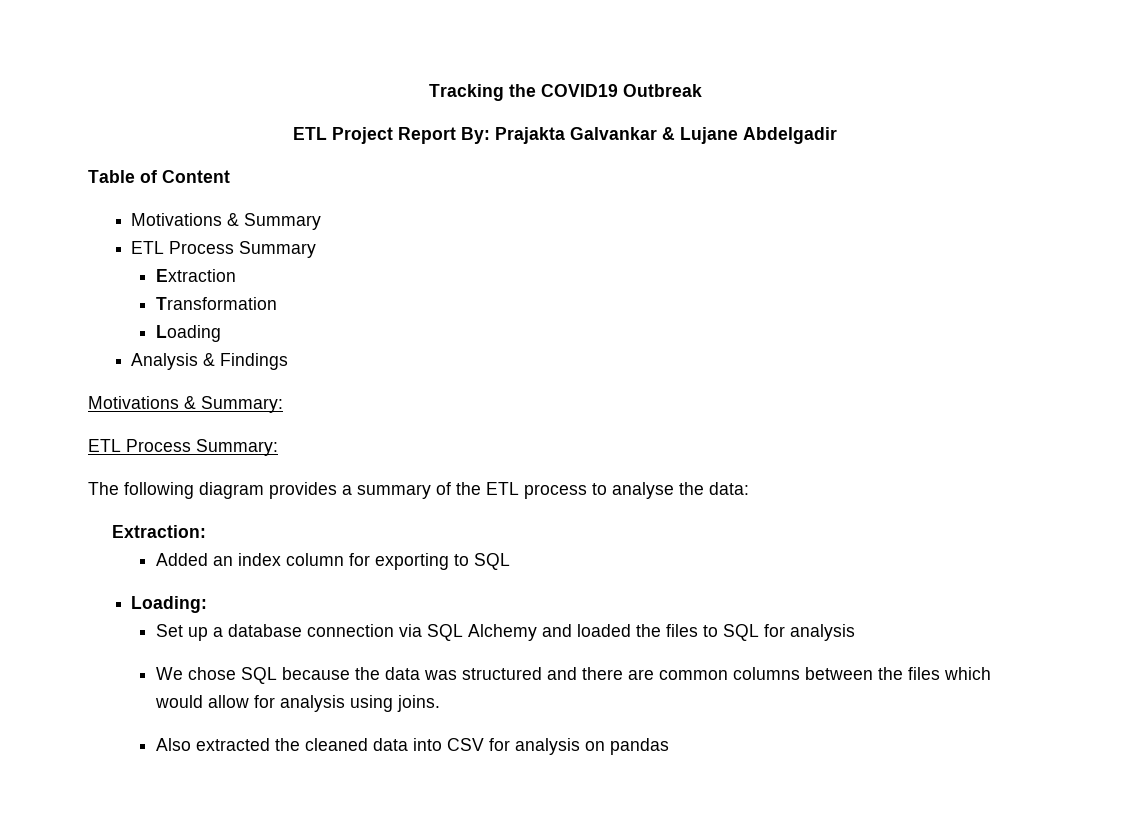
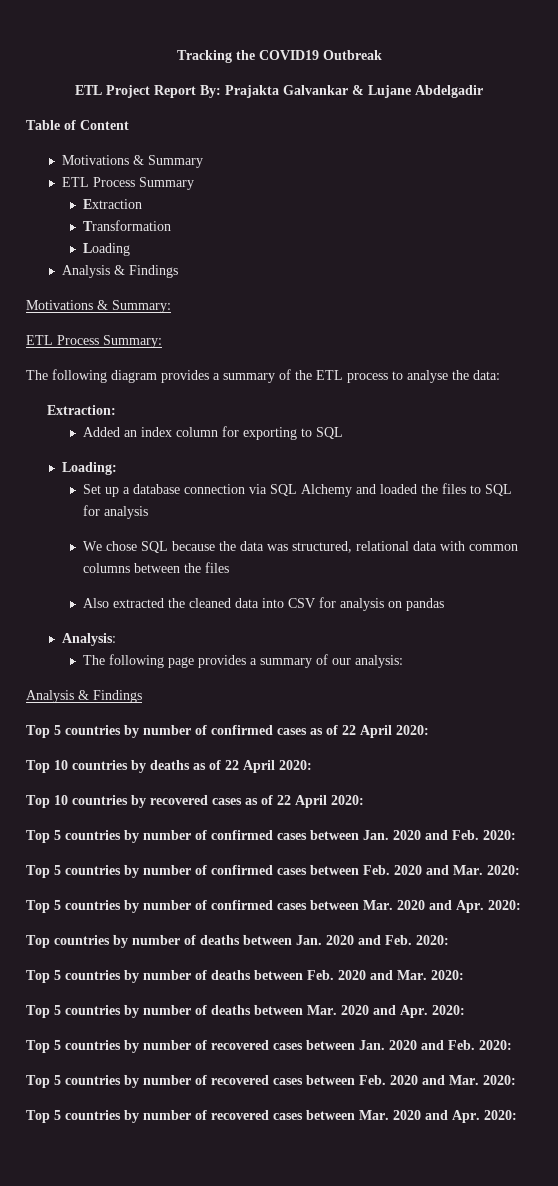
- We chose SQL because the data was structured and there are common columns between the files which would allow for analysis using joins.
+ We chose SQL because the data was structured, relational data with common columns between the files
+ Analysis:
+ The following page provides a summary of our analysis:
+ Analysis & Findings
+ Top 5 countries by number of confirmed cases as of 22 April 2020:
+ Top 10 countries by deaths as of 22 April 2020:
+ Top 10 countries by recovered cases as of 22 April 2020:
+ Top 5 countries by number of confirmed cases between Jan. 2020 and Feb. 2020:
+ Top 5 countries by number of confirmed cases between Feb. 2020 and Mar. 2020:
+ Top 5 countries by number of confirmed cases between Mar. 2020 and Apr. 2020:
+ Top countries by number of deaths between Jan. 2020 and Feb. 2020:
+ Top 5 countries by number of deaths between Feb. 2020 and Mar. 2020:
+ Top 5 countries by number of deaths between Mar. 2020 and Apr. 2020:
+ Top 5 countries by number of recovered cases between Jan. 2020 and Feb. 2020:
+ Top 5 countries by number of recovered cases between Feb. 2020 and Mar. 2020:
+ Top 5 countries by number of recovered cases between Mar. 2020 and Apr. 2020:

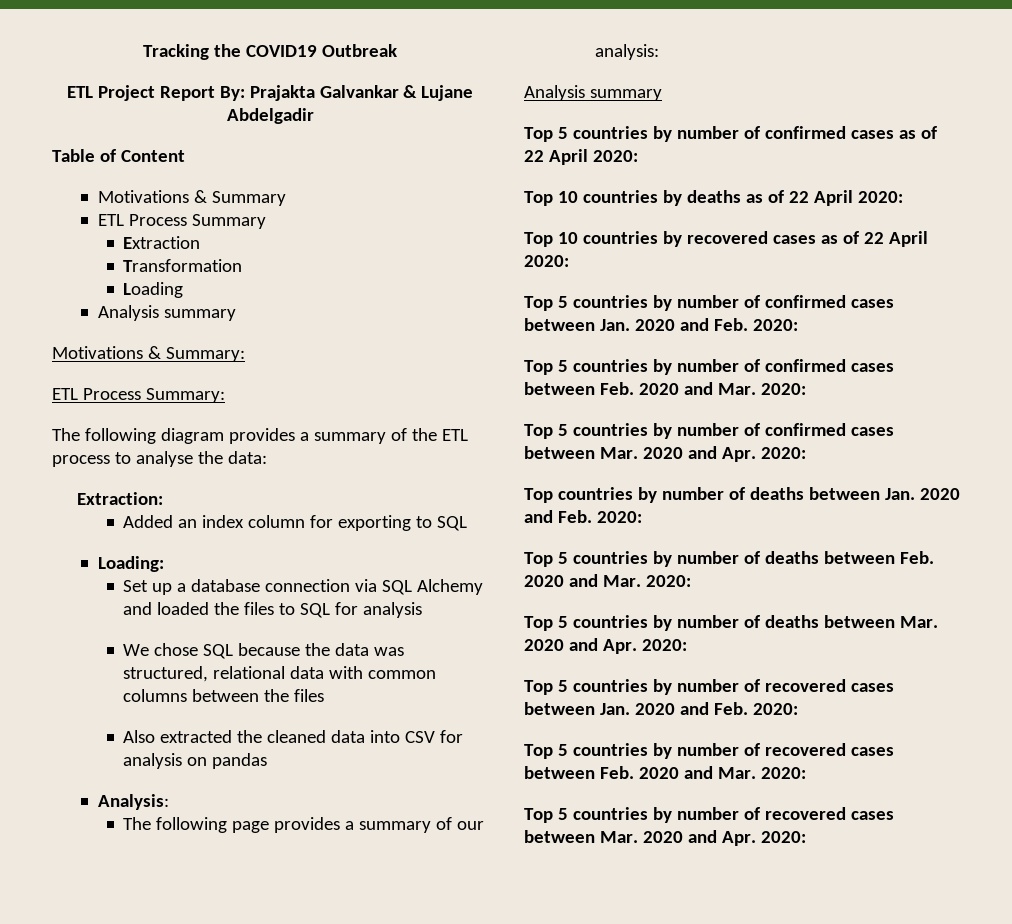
  Loading
- Analysis & Findings
+ Analysis summary
  The following page provides a summary of our analysis:
- Analysis & Findings
+ Analysis summary

